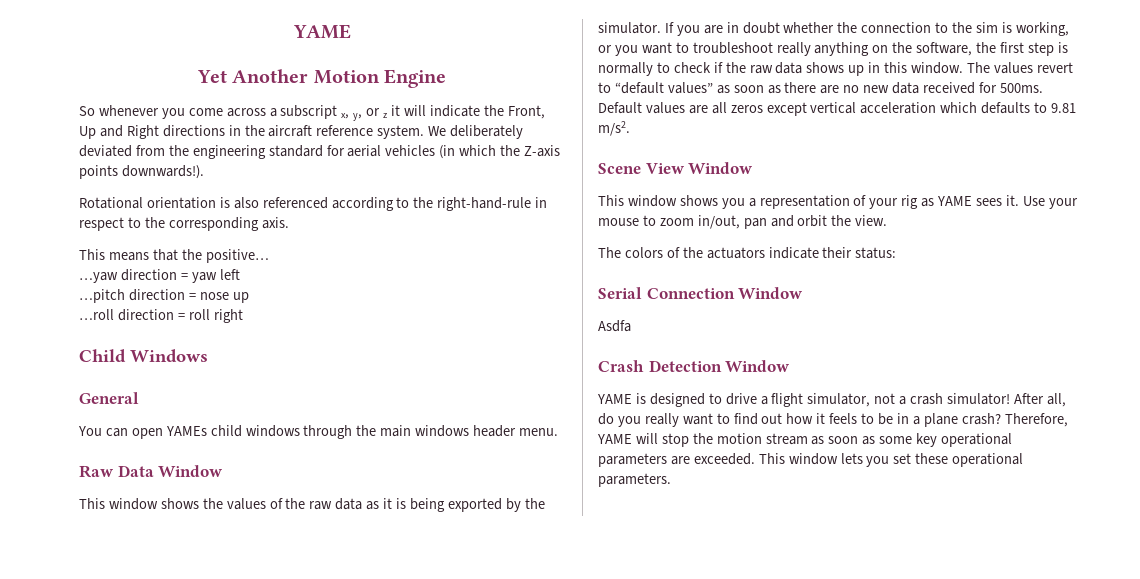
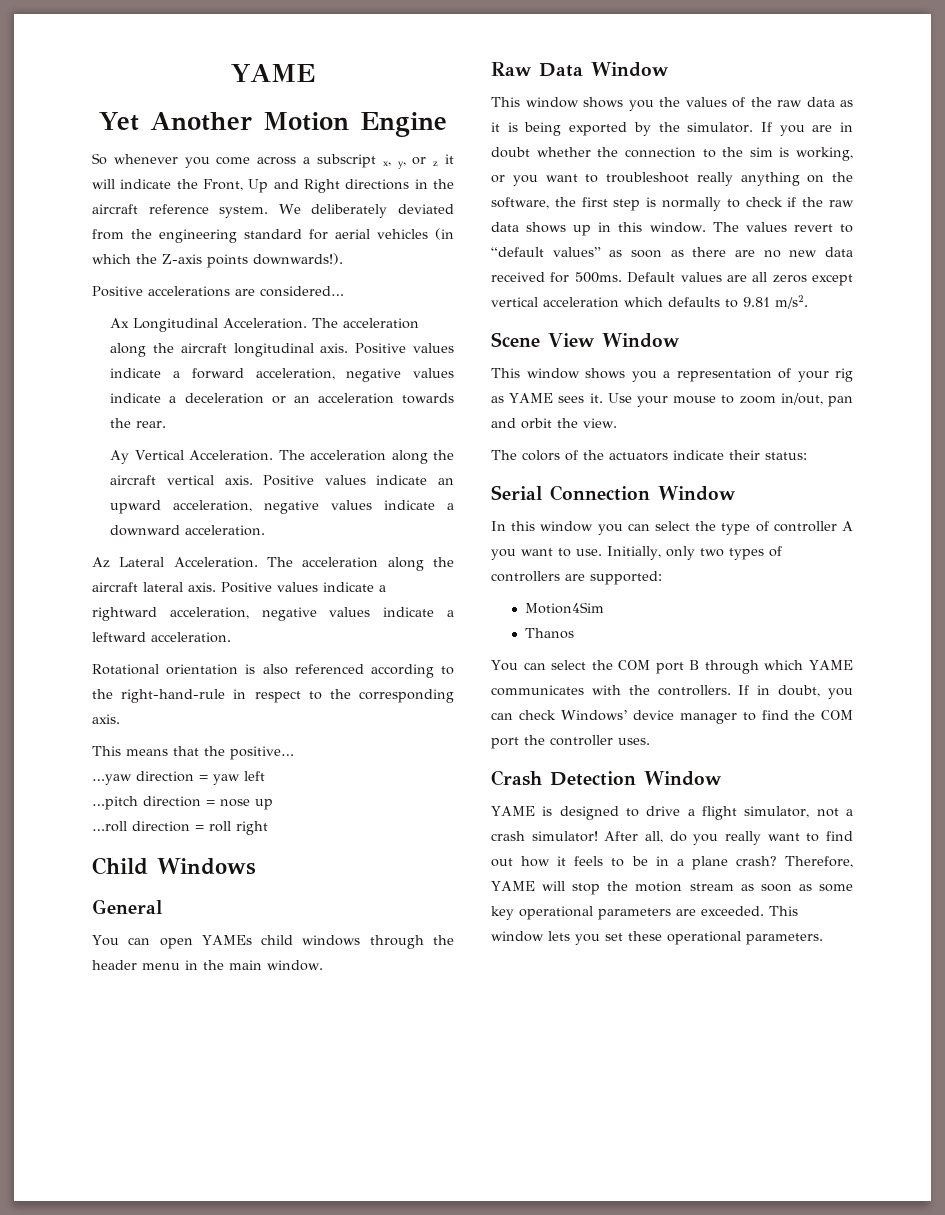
+ Positive accelerations are considered…
+ Ax Longitudinal Acceleration. The acceleration along the aircraft longitudinal axis. Positive values indicate a forward acceleration, negative values indicate a deceleration or an acceleration towards the rear.
+ Ay Vertical Acceleration. The acceleration along the aircraft vertical axis. Positive values indicate an upward acceleration, negative values indicate a downward acceleration.
+ Az Lateral Acceleration. The acceleration along the aircraft lateral axis. Positive values indicate a rightward acceleration, negative values indicate a leftward acceleration.
- You can open YAMEs child windows through the main windows header menu.
+ You can open YAMEs child windows through the header menu in the main window.
- This window shows the values of the raw data as it is being exported by the simulator.
+ This window shows you the values of the raw data as it is being exported by the simulator.
- Asdfa
+ In this window you can select the type of controller A you want to use. Initially, only two types of controllers are supported:
+ Motion4Sim
+ Thanos
+ You can select the COM port B through which YAME communicates with the controllers. If in doubt, you can check Windows’ device manager to find the COM port the controller uses.

